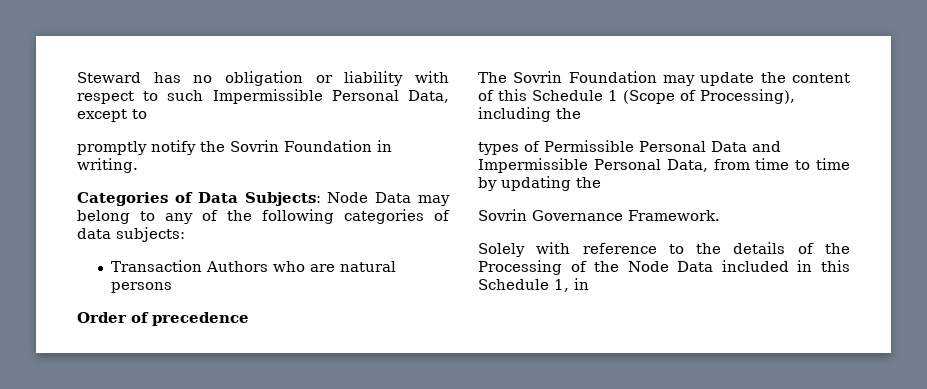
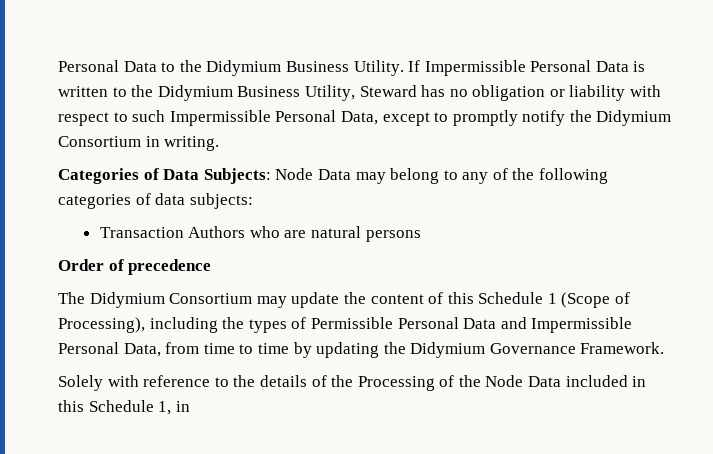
- Steward has no obligation or liability with respect to such Impermissible Personal Data, except to
- promptly notify the Sovrin Foundation in writing.
+ Personal Data to the Didymium Business Utility. If Impermissible Personal Data is written to the Didymium Business Utility, Steward has no obligation or liability with respect to such Impermissible Personal Data, except to promptly notify the Didymium Consortium in writing.
- The Sovrin Foundation may update the content of this Schedule 1 (Scope of Processing), including the
- types of Permissible Personal Data and Impermissible Personal Data, from time to time by updating the
- Sovrin Governance Framework.
+ The Didymium Consortium may update the content of this Schedule 1 (Scope of Processing), including the types of Permissible Personal Data and Impermissible Personal Data, from time to time by updating the Didymium Governance Framework.

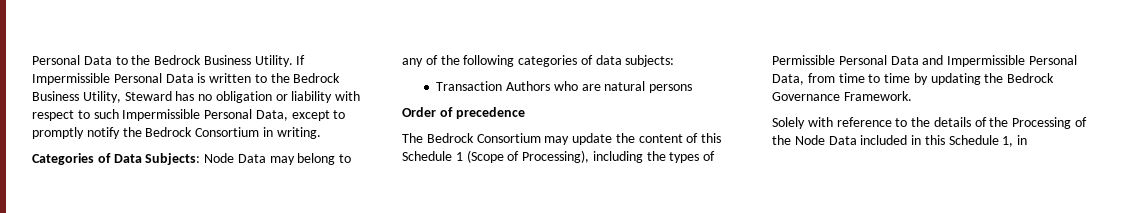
- Personal Data to the Didymium Business Utility.
+ Personal Data to the Bedrock Business Utility.
- If Impermissible Personal Data is written to the Didymium Business Utility, Steward has no obligation or liability with respect to such Impermissible Personal Data, except to promptly notify the Didymium Consortium in writing.
+ If Impermissible Personal Data is written to the Bedrock Business Utility, Steward has no obligation or liability with respect to such Impermissible Personal Data, except to promptly notify the Bedrock Consortium in writing.
- The Didymium Consortium may update the content of this Schedule 1 (Scope of Processing), including the types of Permissible Personal Data and Impermissible Personal Data, from time to time by updating the Didymium Governance Framework.
+ The Bedrock Consortium may update the content of this Schedule 1 (Scope of Processing), including the types of Permissible Personal Data and Impermissible Personal Data, from time to time by updating the Bedrock Governance Framework.

